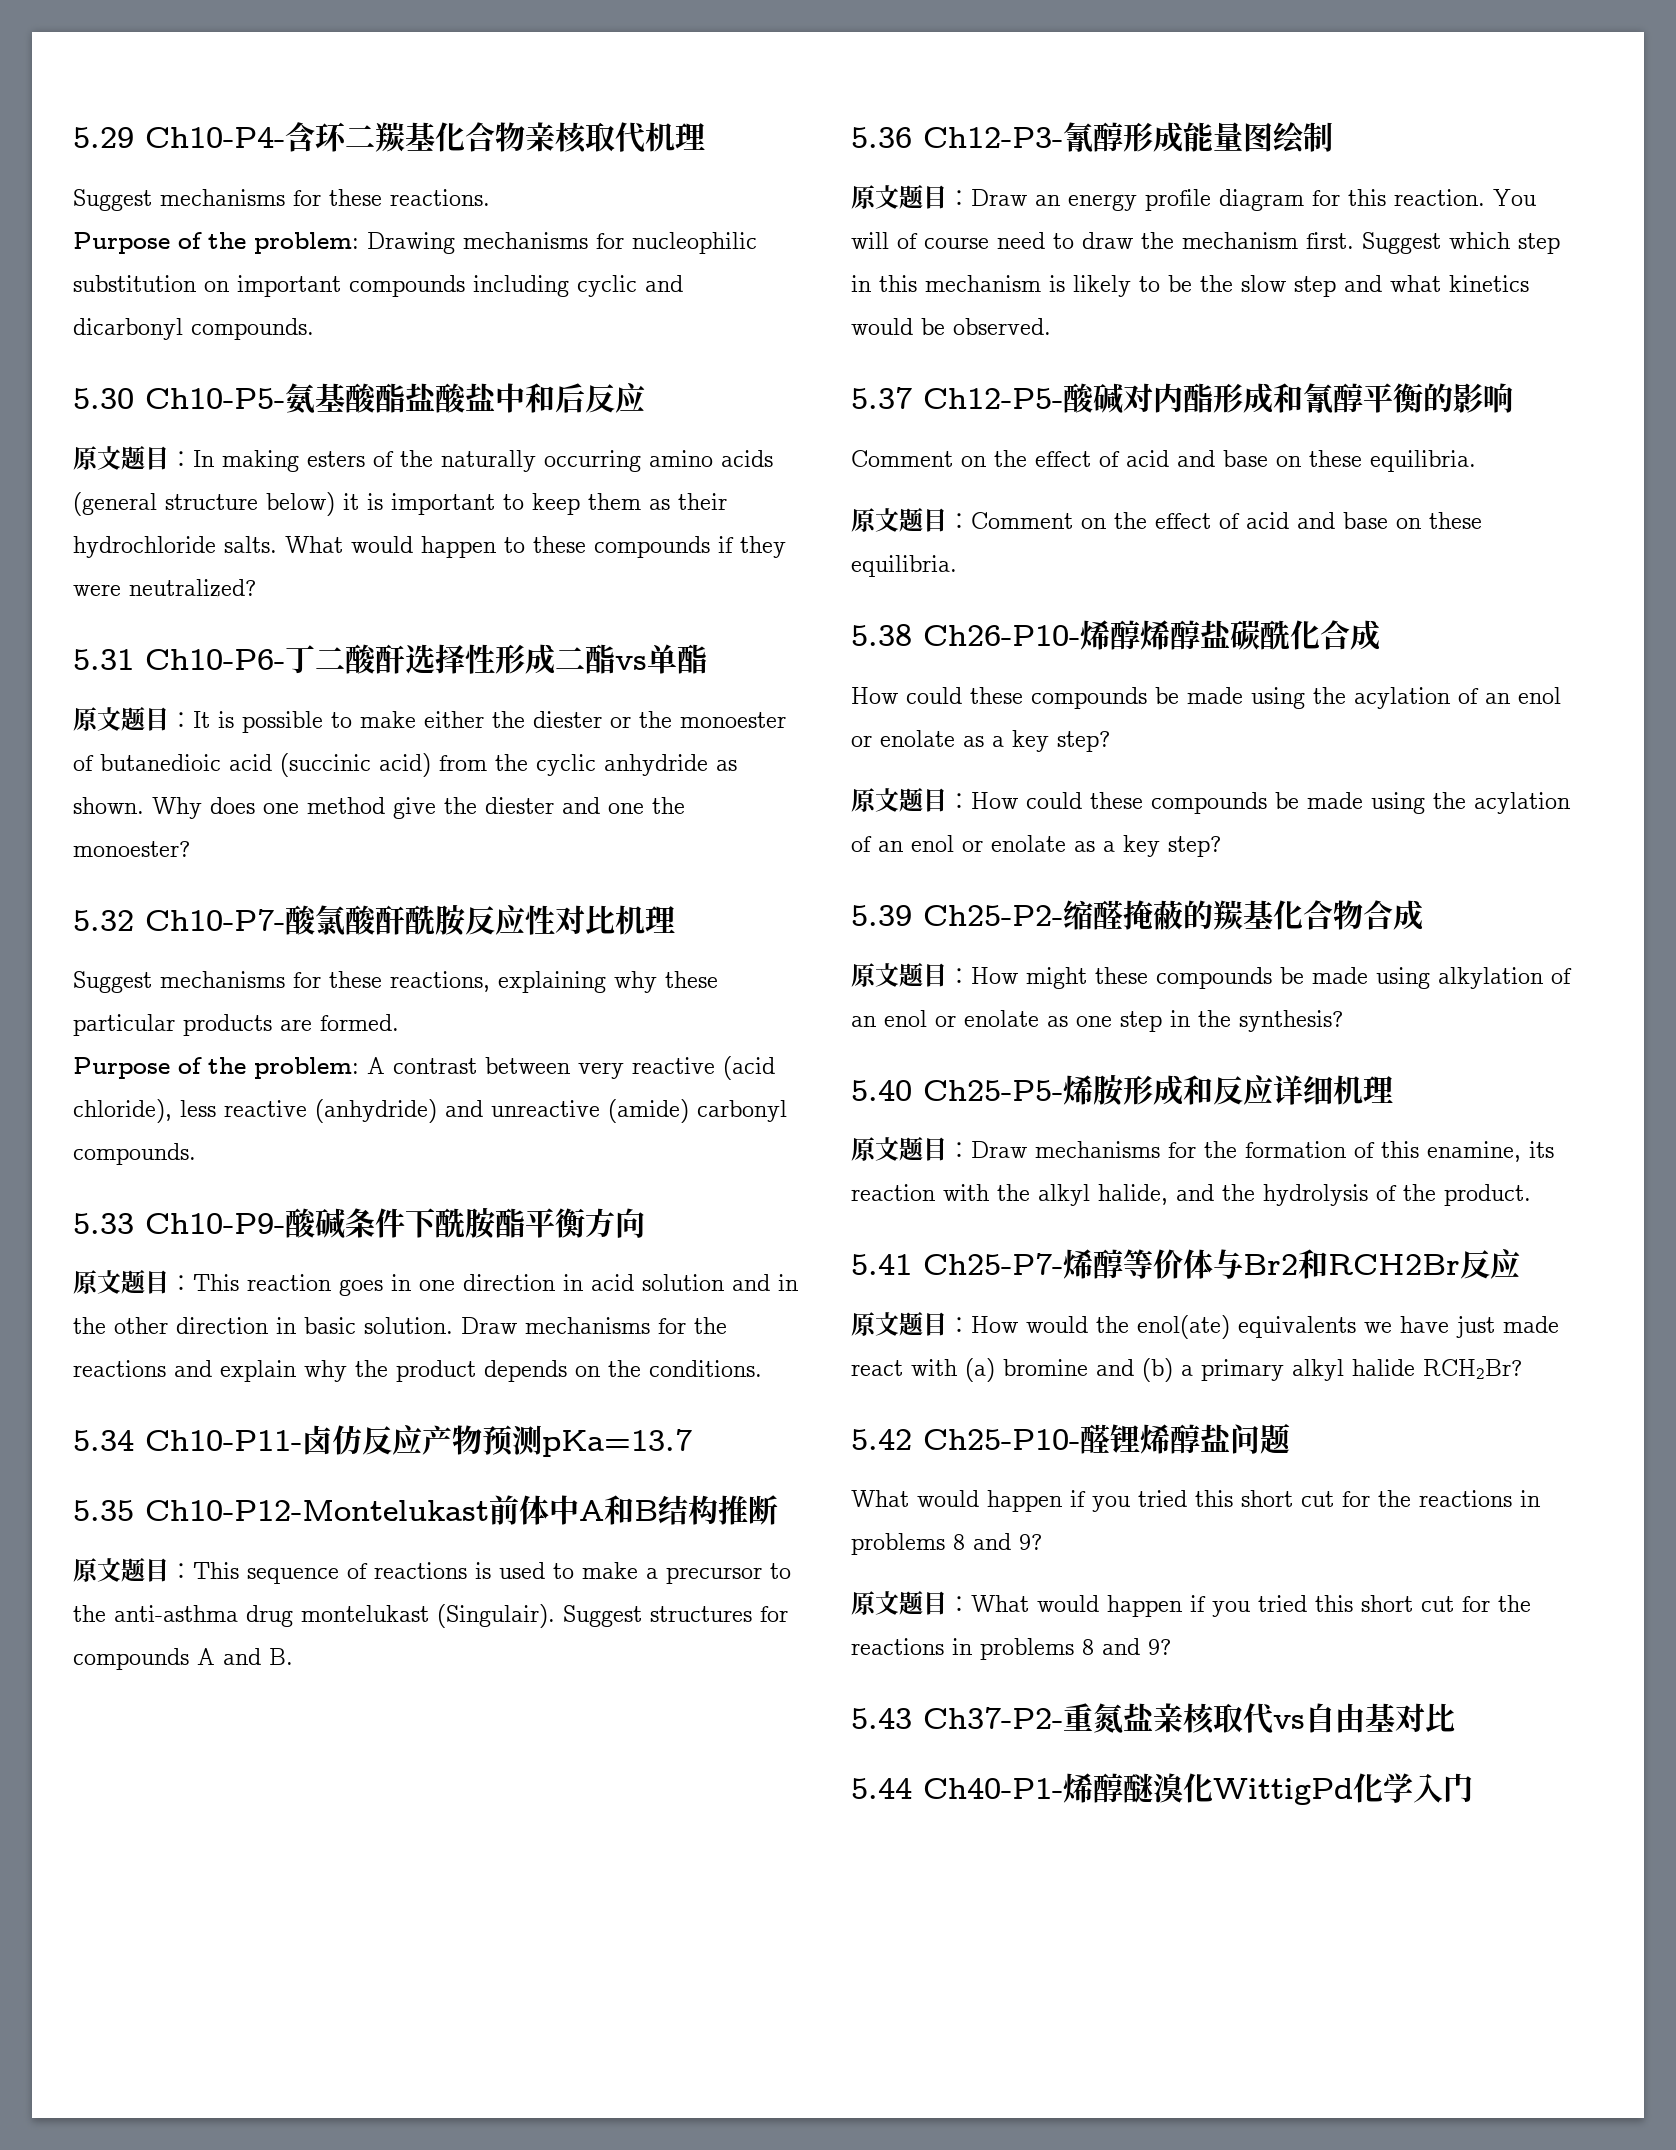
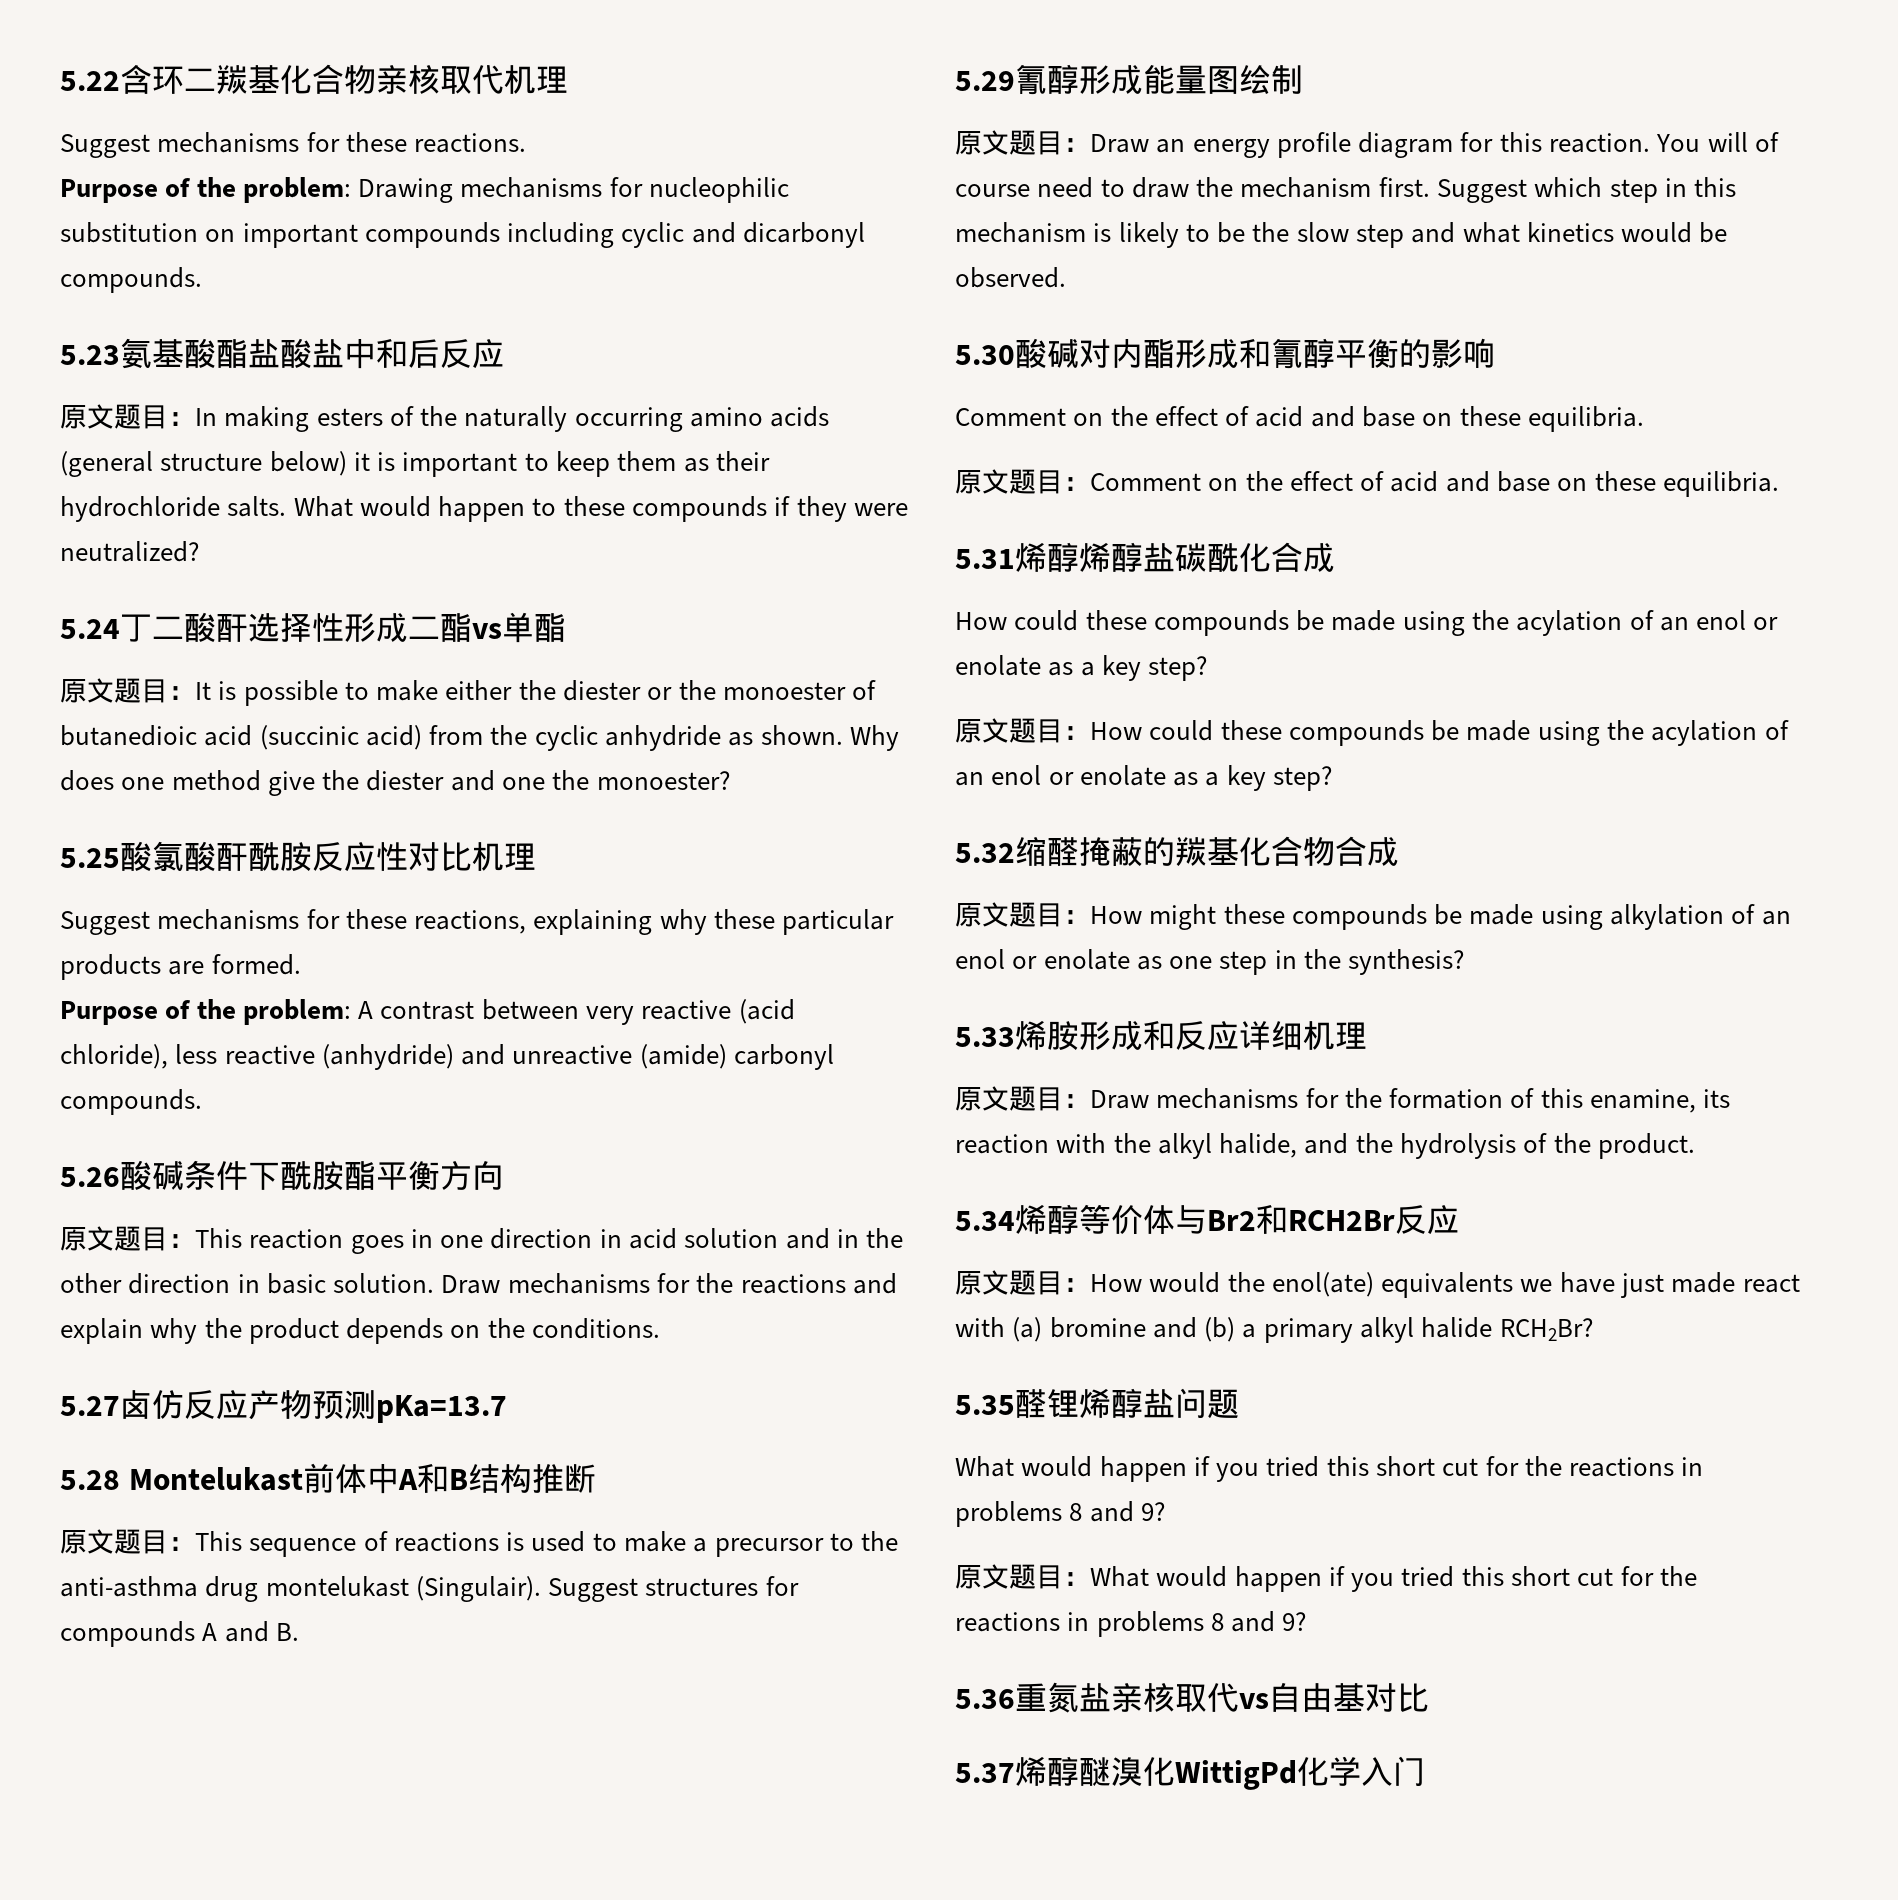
- 5.29 Ch10-P4-含环二羰基化合物亲核取代机理
+ 5.22含环二羰基化合物亲核取代机理
- 5.30 Ch10-P5-氨基酸酯盐酸盐中和后反应
+ 5.23氨基酸酯盐酸盐中和后反应
- 5.31 Ch10-P6-丁二酸酐选择性形成二酯vs单酯
+ 5.24丁二酸酐选择性形成二酯vs单酯
- 5.32 Ch10-P7-酸氯酸酐酰胺反应性对比机理
+ 5.25酸氯酸酐酰胺反应性对比机理
- 5.33 Ch10-P9-酸碱条件下酰胺酯平衡方向
+ 5.26酸碱条件下酰胺酯平衡方向
- 5.34 Ch10-P11-卤仿反应产物预测pKa=13.7
+ 5.27卤仿反应产物预测pKa=13.7
- 5.35 Ch10-P12-Montelukast前体中A和B结构推断
+ 5.28 Montelukast前体中A和B结构推断
- 5.36 Ch12-P3-氰醇形成能量图绘制
+ 5.29氰醇形成能量图绘制
- 5.37 Ch12-P5-酸碱对内酯形成和氰醇平衡的影响
+ 5.30酸碱对内酯形成和氰醇平衡的影响
- 5.38 Ch26-P10-烯醇烯醇盐碳酰化合成
+ 5.31烯醇烯醇盐碳酰化合成
- 5.39 Ch25-P2-缩醛掩蔽的羰基化合物合成
+ 5.32缩醛掩蔽的羰基化合物合成
- 5.40 Ch25-P5-烯胺形成和反应详细机理
+ 5.33烯胺形成和反应详细机理
- 5.41 Ch25-P7-烯醇等价体与Br2和RCH2Br反应
+ 5.34烯醇等价体与Br2和RCH2Br反应
- 5.42 Ch25-P10-醛锂烯醇盐问题
+ 5.35醛锂烯醇盐问题
- 5.43 Ch37-P2-重氮盐亲核取代vs自由基对比
+ 5.36重氮盐亲核取代vs自由基对比
- 5.44 Ch40-P1-烯醇醚溴化WittigPd化学入门
+ 5.37烯醇醚溴化WittigPd化学入门

